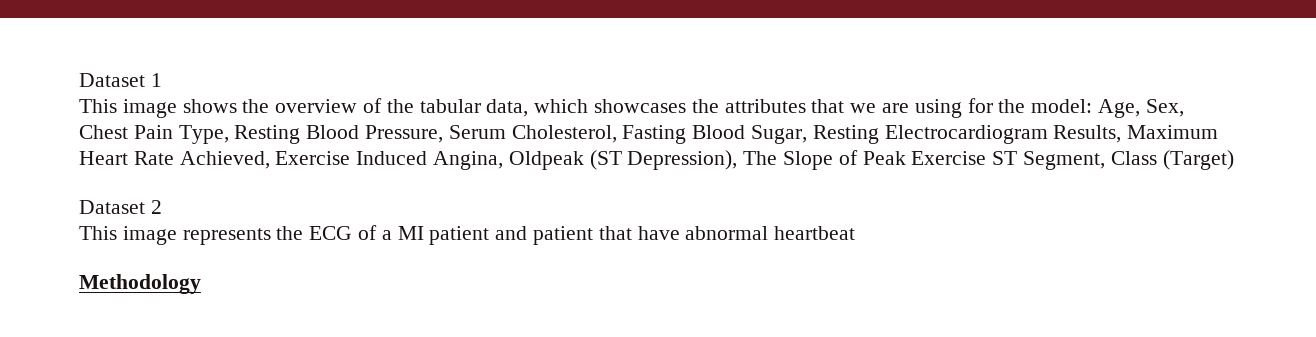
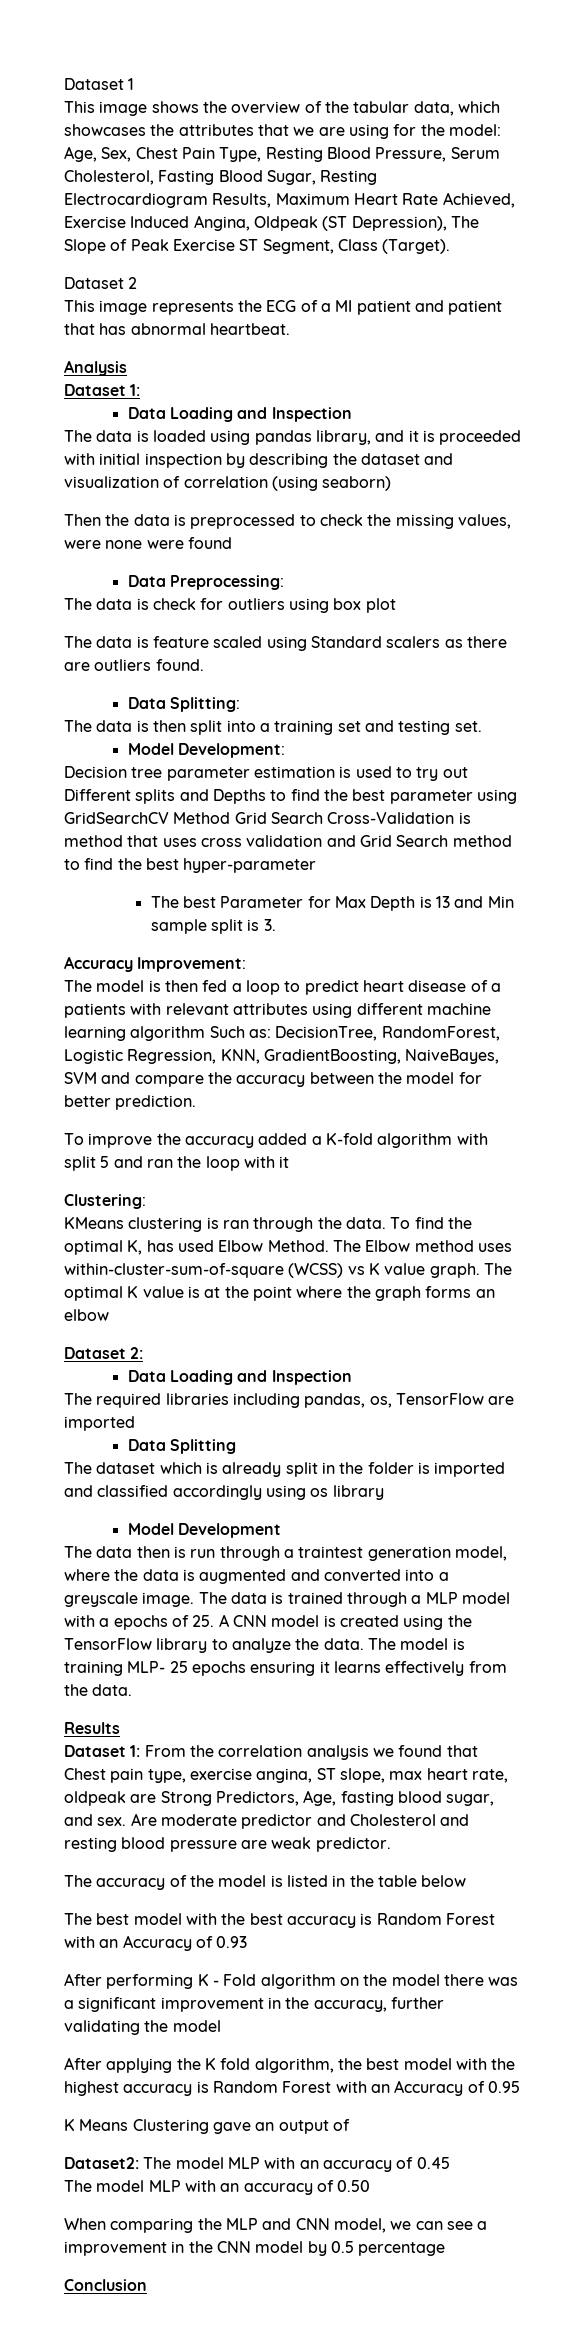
- This image shows the overview of the tabular data, which showcases the attributes that we are using for the model: Age, Sex, Chest Pain Type, Resting Blood Pressure, Serum Cholesterol, Fasting Blood Sugar, Resting Electrocardiogram Results, Maximum Heart Rate Achieved, Exercise Induced Angina, Oldpeak (ST Depression), The Slope of Peak Exercise ST Segment, Class (Target)
+ This image shows the overview of the tabular data, which showcases the attributes that we are using for the model: Age, Sex, Chest Pain Type, Resting Blood Pressure, Serum Cholesterol, Fasting Blood Sugar, Resting Electrocardiogram Results, Maximum Heart Rate Achieved, Exercise Induced Angina, Oldpeak (ST Depression), The Slope of Peak Exercise ST Segment, Class (Target).
- This image represents the ECG of a MI patient and patient that have abnormal heartbeat
- Methodology
+ This image represents the ECG of a MI patient and patient that has abnormal heartbeat.
+ Analysis
+ Dataset 1:
+ Data Loading and Inspection
+ The data is loaded using pandas library, and it is proceeded with initial inspection by describing the dataset and visualization of correlation (using seaborn)
+ Then the data is preprocessed to check the missing values, were none were found
+ Data Preprocessing:
+ The data is check for outliers using box plot
+ The data is feature scaled using Standard scalers as there are outliers found.
+ Data Splitting:
+ The data is then split into a training set and testing set.
+ Model Development:
+ Decision tree parameter estimation is used to try out Different splits and Depths to find the best parameter using GridSearchCV Method Grid Search Cross-Validation is method that uses cross validation and Grid Search method to find the best hyper-parameter
+ The best Parameter for Max Depth is 13 and Min sample split is 3.
+ Accuracy Improvement:
+ The model is then fed a loop to predict heart disease of a patients with relevant attributes using different machine learning algorithm Such as: DecisionTree, RandomForest, Logistic Regression, KNN, GradientBoosting, NaiveBayes, SVM and compare the accuracy between the model for better prediction.
+ To improve the accuracy added a K-fold algorithm with split 5 and ran the loop with it
+ Clustering:
+ KMeans clustering is ran through the data. To find the optimal K, has used Elbow Method. The Elbow method uses within-cluster-sum-of-square (WCSS) vs K value graph. The optimal K value is at the point where the graph forms an elbow
+ Dataset 2:
+ Data Loading and Inspection
+ The required libraries including pandas, os, TensorFlow are imported
+ Data Splitting
+ The dataset which is already split in the folder is imported and classified accordingly using os library
+ Model Development
+ The data then is run through a traintest generation model, where the data is augmented and converted into a greyscale image. The data is trained through a MLP model with a epochs of 25. A CNN model is created using the TensorFlow library to analyze the data. The model is training MLP- 25 epochs ensuring it learns effectively from the data.
+ Results
+ Dataset 1: From the correlation analysis we found that Chest pain type, exercise angina, ST slope, max heart rate, oldpeak are Strong Predictors, Age, fasting blood sugar, and sex. Are moderate predictor and Cholesterol and resting blood pressure are weak predictor.
+ The accuracy of the model is listed in the table below
+ The best model with the best accuracy is Random Forest with an Accuracy of 0.93
+ After performing K - Fold algorithm on the model there was a significant improvement in the accuracy, further validating the model
+ After applying the K fold algorithm, the best model with the highest accuracy is Random Forest with an Accuracy of 0.95
+ K Means Clustering gave an output of
+ Dataset2: The model MLP with an accuracy of 0.45
+ The model MLP with an accuracy of 0.50
+ When comparing the MLP and CNN model, we can see a improvement in the CNN model by 0.5 percentage
+ Conclusion

